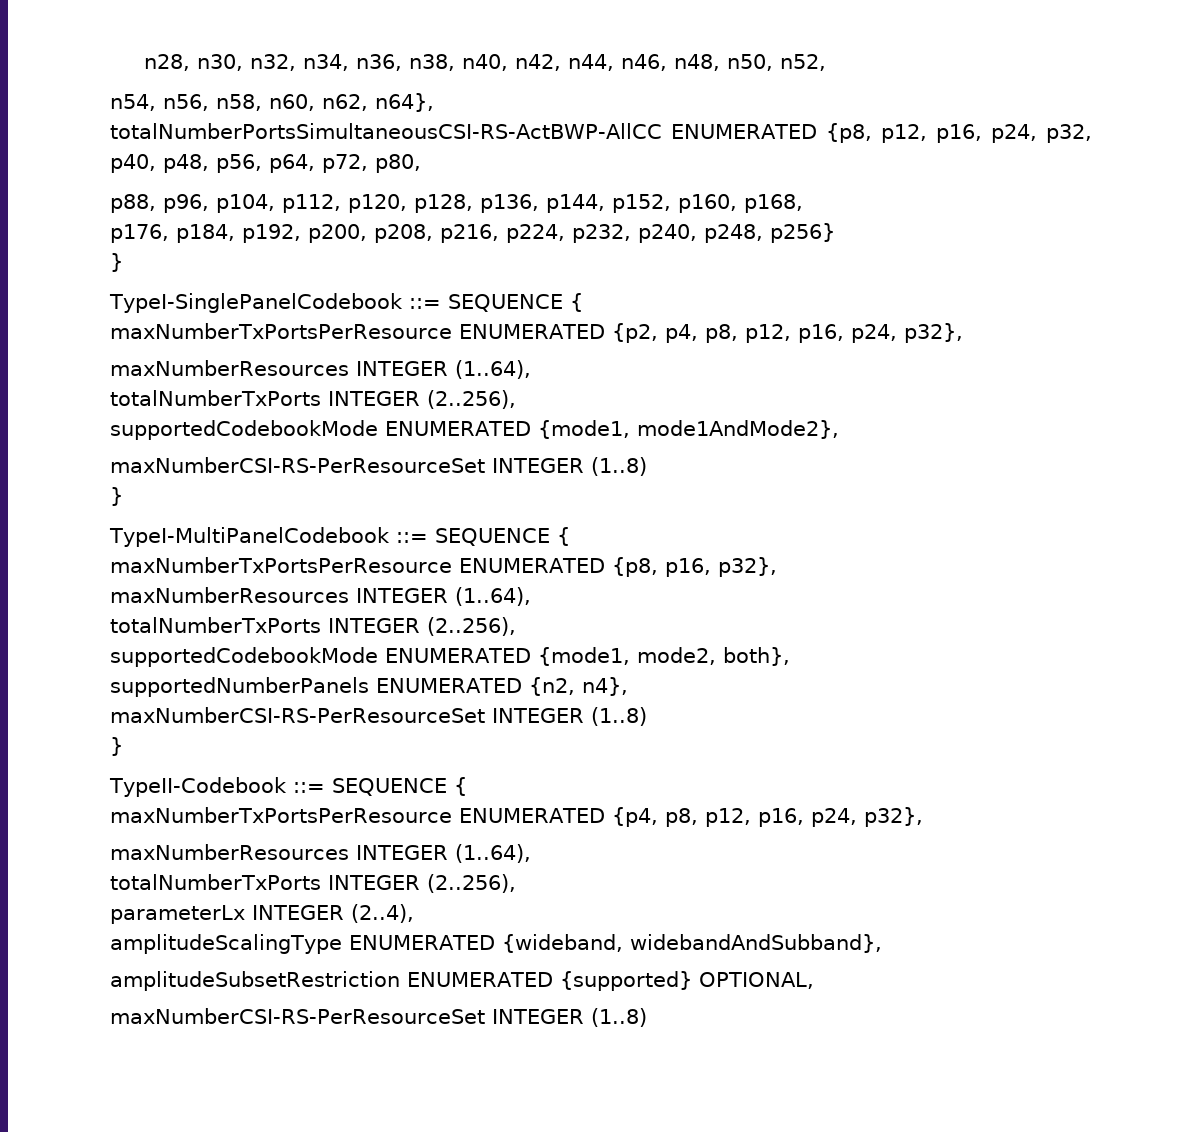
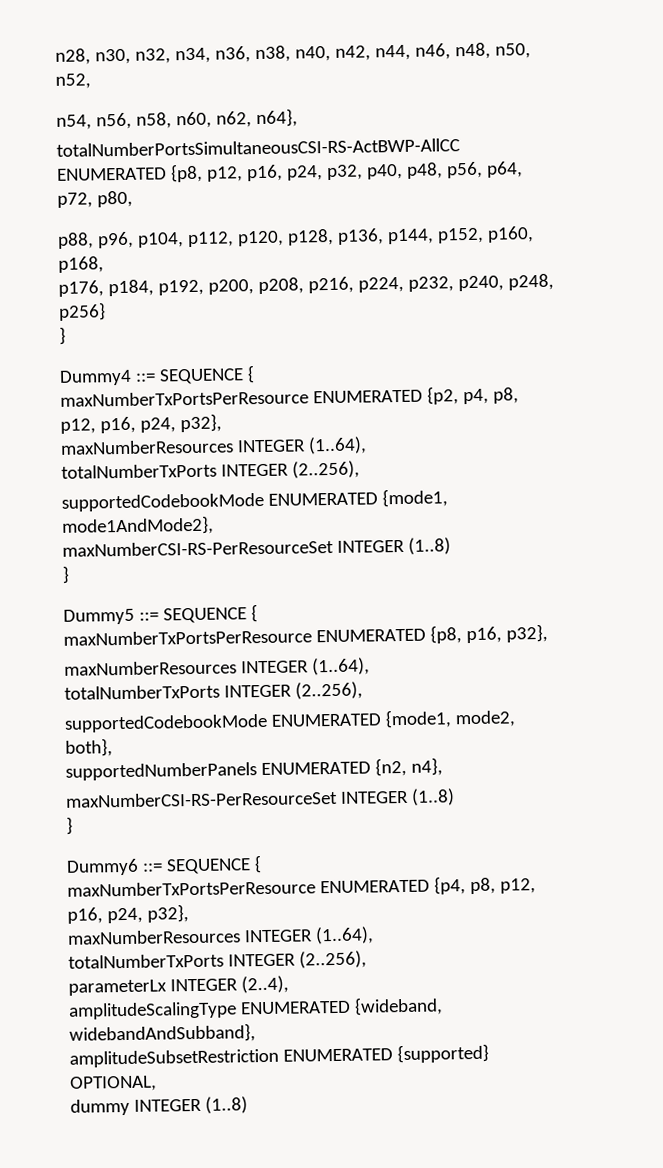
- TypeI-SinglePanelCodebook ::= SEQUENCE {
+ Dummy4 ::= SEQUENCE {
- TypeI-MultiPanelCodebook ::= SEQUENCE {
+ Dummy5 ::= SEQUENCE {
- TypeII-Codebook ::= SEQUENCE {
+ Dummy6 ::= SEQUENCE {
  amplitudeSubsetRestriction ENUMERATED {supported} OPTIONAL,
- maxNumberCSI-RS-PerResourceSet INTEGER (1..8)
+ dummy INTEGER (1..8)

